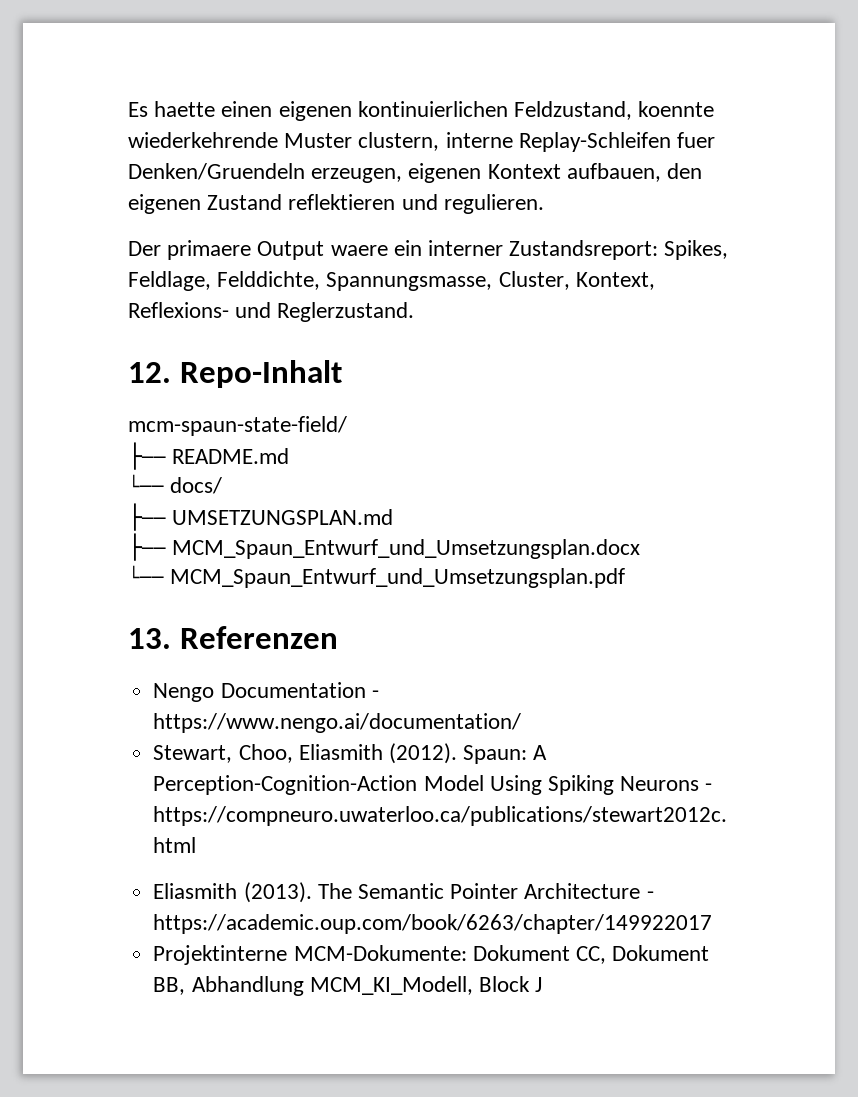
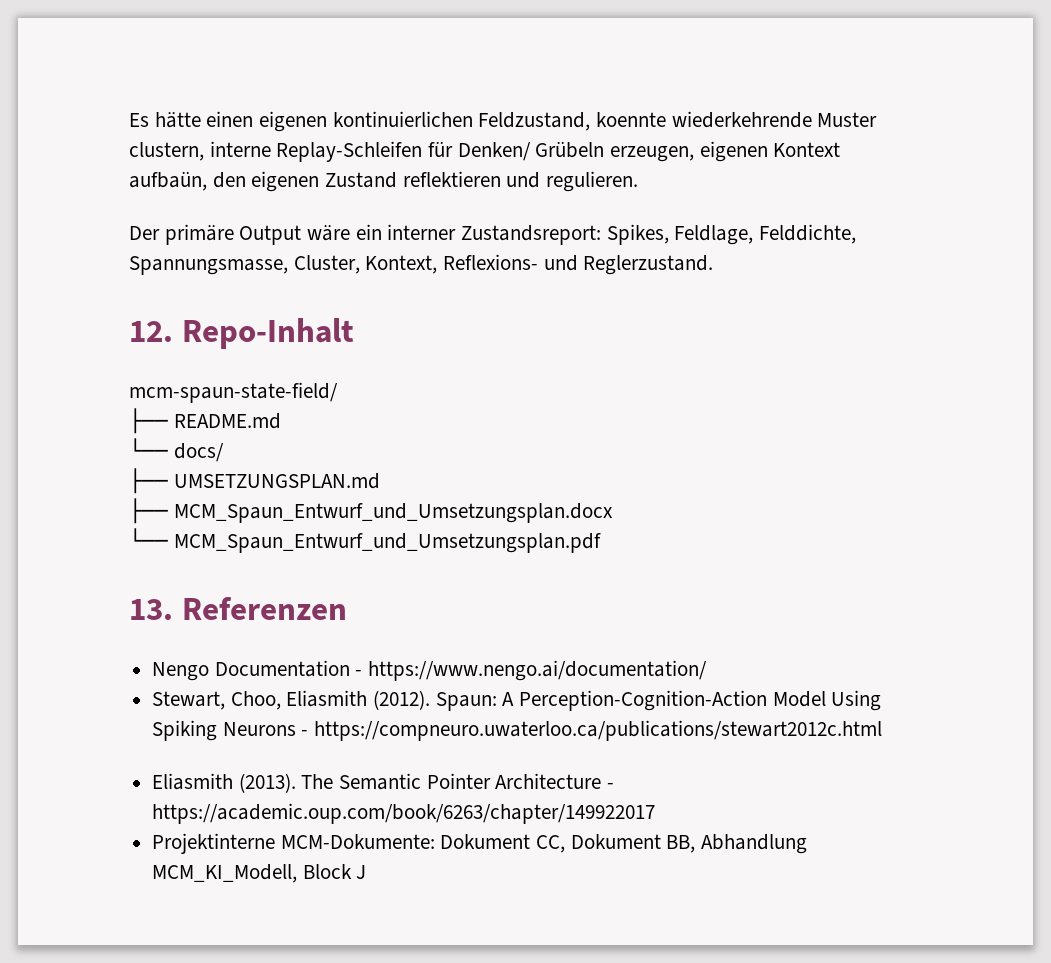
- Es haette einen eigenen kontinuierlichen Feldzustand, koennte wiederkehrende Muster clustern, interne Replay-Schleifen fuer Denken/Gruendeln erzeugen, eigenen Kontext aufbauen, den eigenen Zustand reflektieren und regulieren.
+ Es hätte einen eigenen kontinuierlichen Feldzustand, koennte wiederkehrende Muster clustern, interne Replay-Schleifen für Denken/ Grübeln erzeugen, eigenen Kontext aufbaün, den eigenen Zustand reflektieren und regulieren.
- Der primaere Output waere ein interner Zustandsreport: Spikes, Feldlage, Felddichte, Spannungsmasse, Cluster, Kontext, Reflexions- und Reglerzustand.
+ Der primäre Output wäre ein interner Zustandsreport: Spikes, Feldlage, Felddichte, Spannungsmasse, Cluster, Kontext, Reflexions- und Reglerzustand.

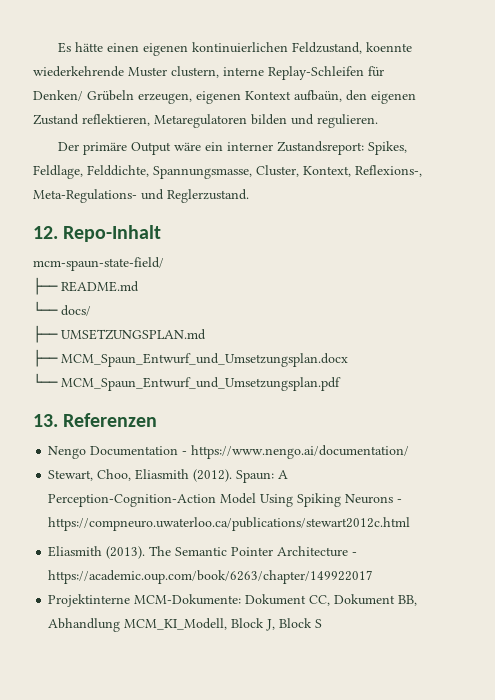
- Es hätte einen eigenen kontinuierlichen Feldzustand, koennte wiederkehrende Muster clustern, interne Replay-Schleifen für Denken/ Grübeln erzeugen, eigenen Kontext aufbaün, den eigenen Zustand reflektieren und regulieren.
+ Es hätte einen eigenen kontinuierlichen Feldzustand, koennte wiederkehrende Muster clustern, interne Replay-Schleifen für Denken/ Grübeln erzeugen, eigenen Kontext aufbaün, den eigenen Zustand reflektieren, Metaregulatoren bilden und regulieren.
- Der primäre Output wäre ein interner Zustandsreport: Spikes, Feldlage, Felddichte, Spannungsmasse, Cluster, Kontext, Reflexions- und Reglerzustand.
+ Der primäre Output wäre ein interner Zustandsreport: Spikes, Feldlage, Felddichte, Spannungsmasse, Cluster, Kontext, Reflexions-, Meta-Regulations- und Reglerzustand.
- Projektinterne MCM-Dokumente: Dokument CC, Dokument BB, Abhandlung MCM_KI_Modell, Block J
+ Projektinterne MCM-Dokumente: Dokument CC, Dokument BB, Abhandlung MCM_KI_Modell, Block J, Block S

